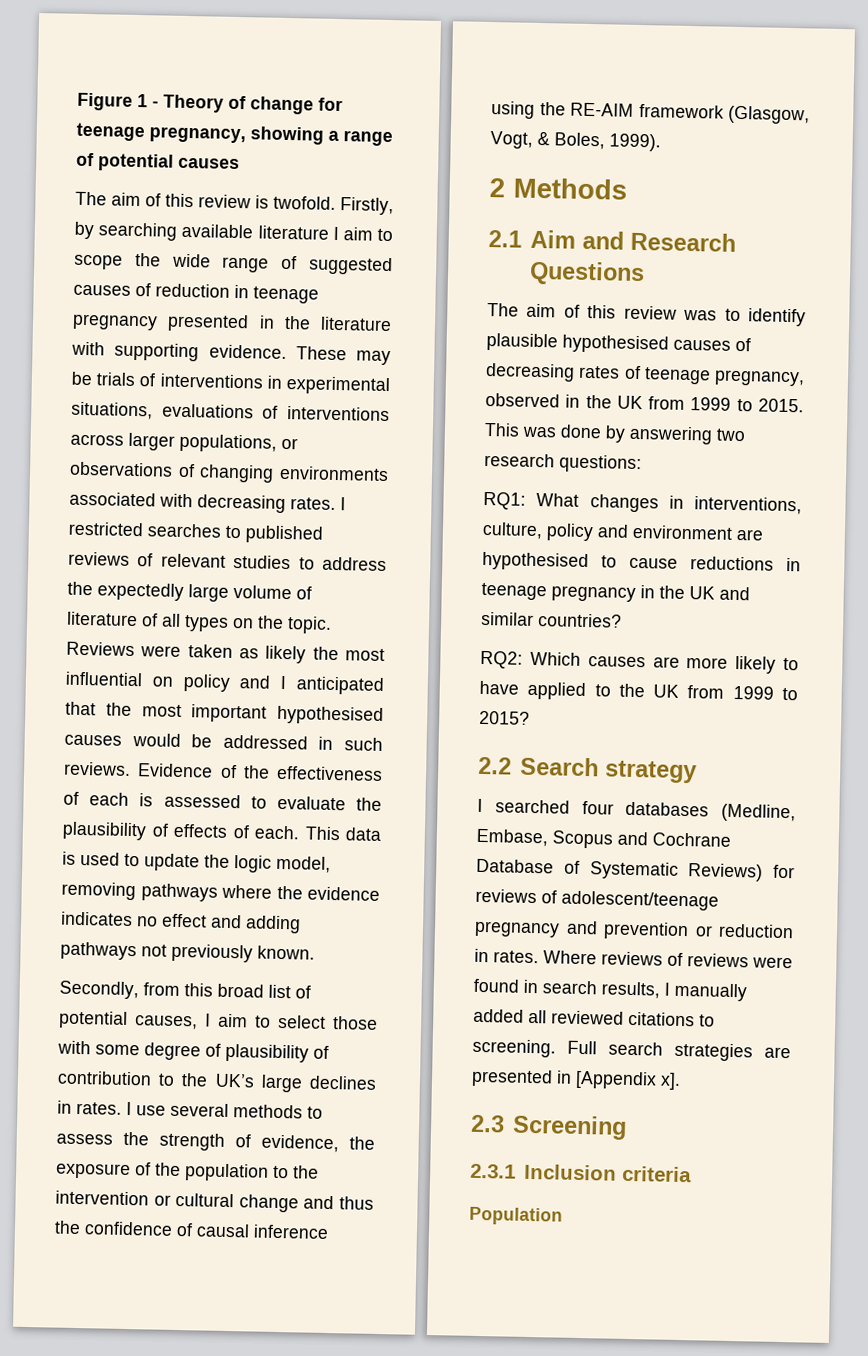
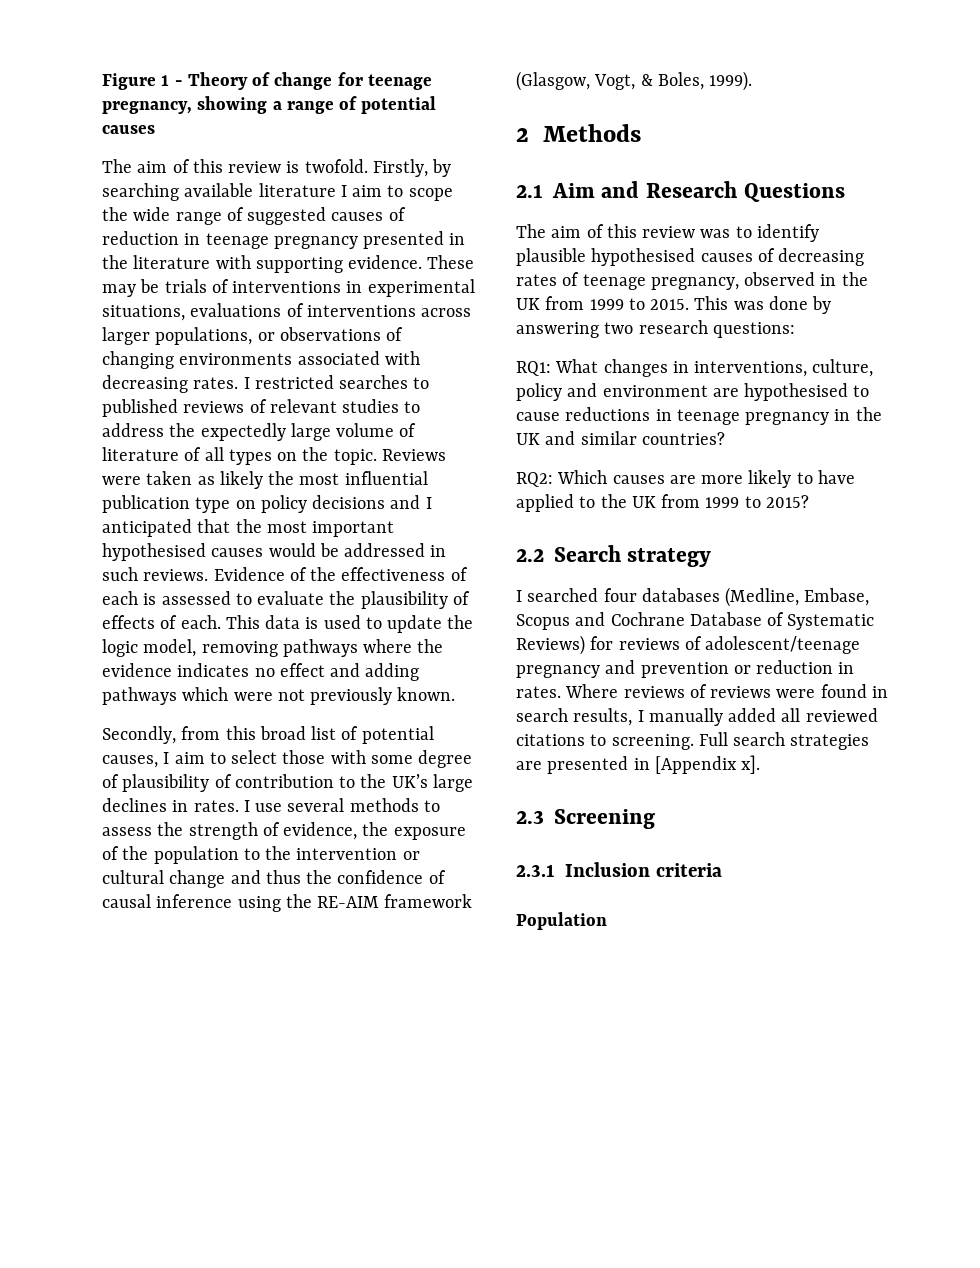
- Reviews were taken as likely the most influential on policy and I anticipated that the most important hypothesised causes would be addressed in such reviews.
+ Reviews were taken as likely the most influential publication type on policy decisions and I anticipated that the most important hypothesised causes would be addressed in such reviews.
- This data is used to update the logic model, removing pathways where the evidence indicates no effect and adding pathways not previously known.
+ This data is used to update the logic model, removing pathways where the evidence indicates no effect and adding pathways which were not previously known.

